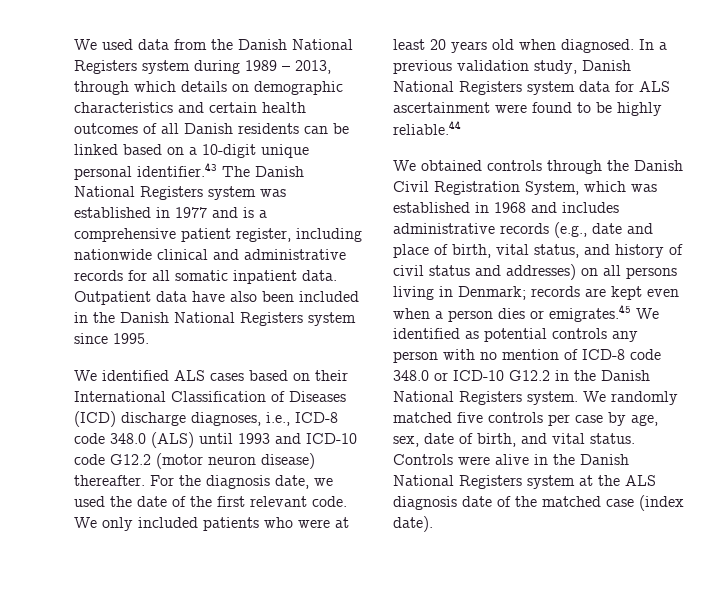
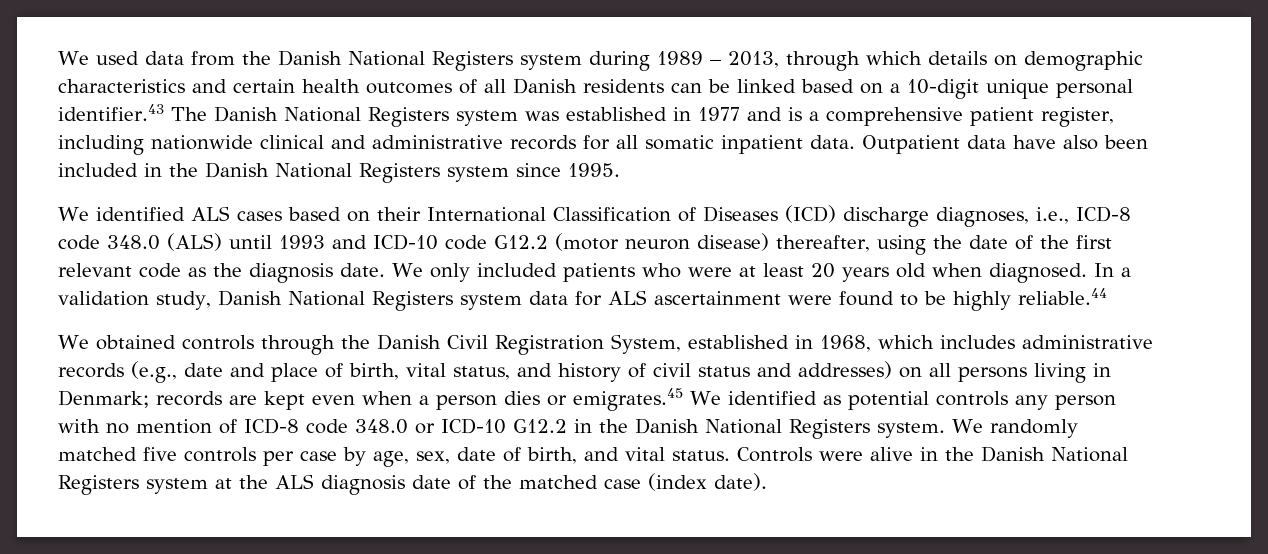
- We identified ALS cases based on their International Classification of Diseases (ICD) discharge diagnoses, i.e., ICD-8 code 348.0 (ALS) until 1993 and ICD-10 code G12.2 (motor neuron disease) thereafter. For the diagnosis date, we used the date of the first relevant code.
+ We identified ALS cases based on their International Classification of Diseases (ICD) discharge diagnoses, i.e., ICD-8 code 348.0 (ALS) until 1993 and ICD-10 code G12.2 (motor neuron disease) thereafter, using the date of the first relevant code as the diagnosis date.
- In a previous validation study, Danish National Registers system data for ALS ascertainment were found to be highly reliable.44
+ In a validation study, Danish National Registers system data for ALS ascertainment were found to be highly reliable.44
- We obtained controls through the Danish Civil Registration System, which was established in 1968 and includes administrative records (e.g., date and place of birth, vital status, and history of civil status and addresses) on all persons living in Denmark;
+ We obtained controls through the Danish Civil Registration System, established in 1968, which includes administrative records (e.g., date and place of birth, vital status, and history of civil status and addresses) on all persons living in Denmark;

